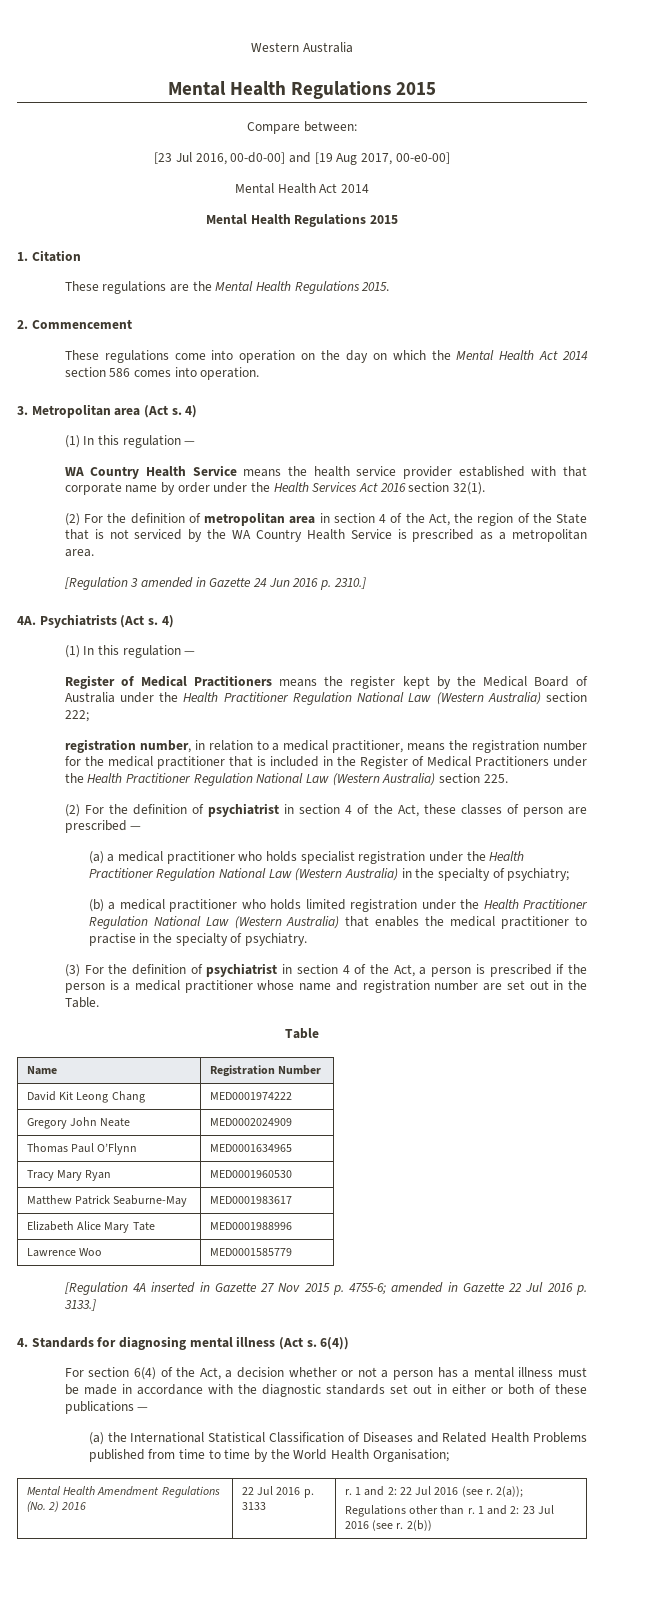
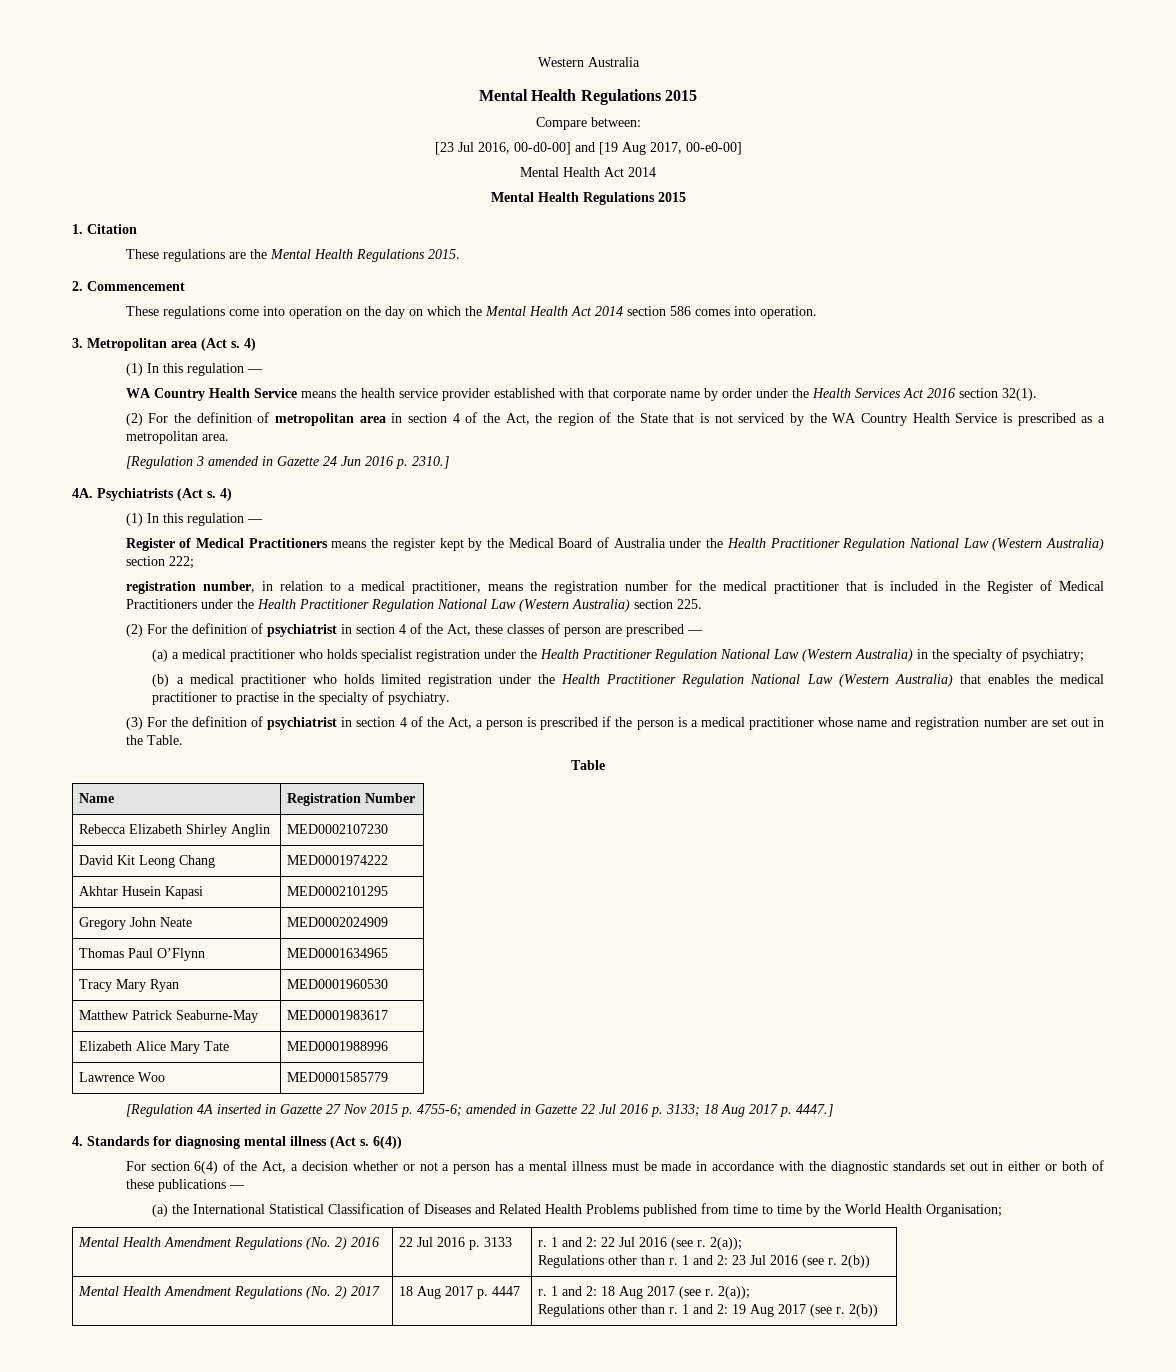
+ Rebecca Elizabeth Shirley Anglin | MED0002107230
+ Akhtar Husein Kapasi | MED0002101295
- [Regulation 4A inserted in Gazette 27 Nov 2015 p. 4755-6; amended in Gazette 22 Jul 2016 p. 3133.]
+ [Regulation 4A inserted in Gazette 27 Nov 2015 p. 4755-6; amended in Gazette 22 Jul 2016 p. 3133; 18 Aug 2017 p. 4447.]
+ Mental Health Amendment Regulations (No. 2) 2017 | 18 Aug 2017 p. 4447 | r. 1 and 2: 18 Aug 2017 (see r. 2(a));
+ Regulations other than r. 1 and 2: 19 Aug 2017 (see r. 2(b))

